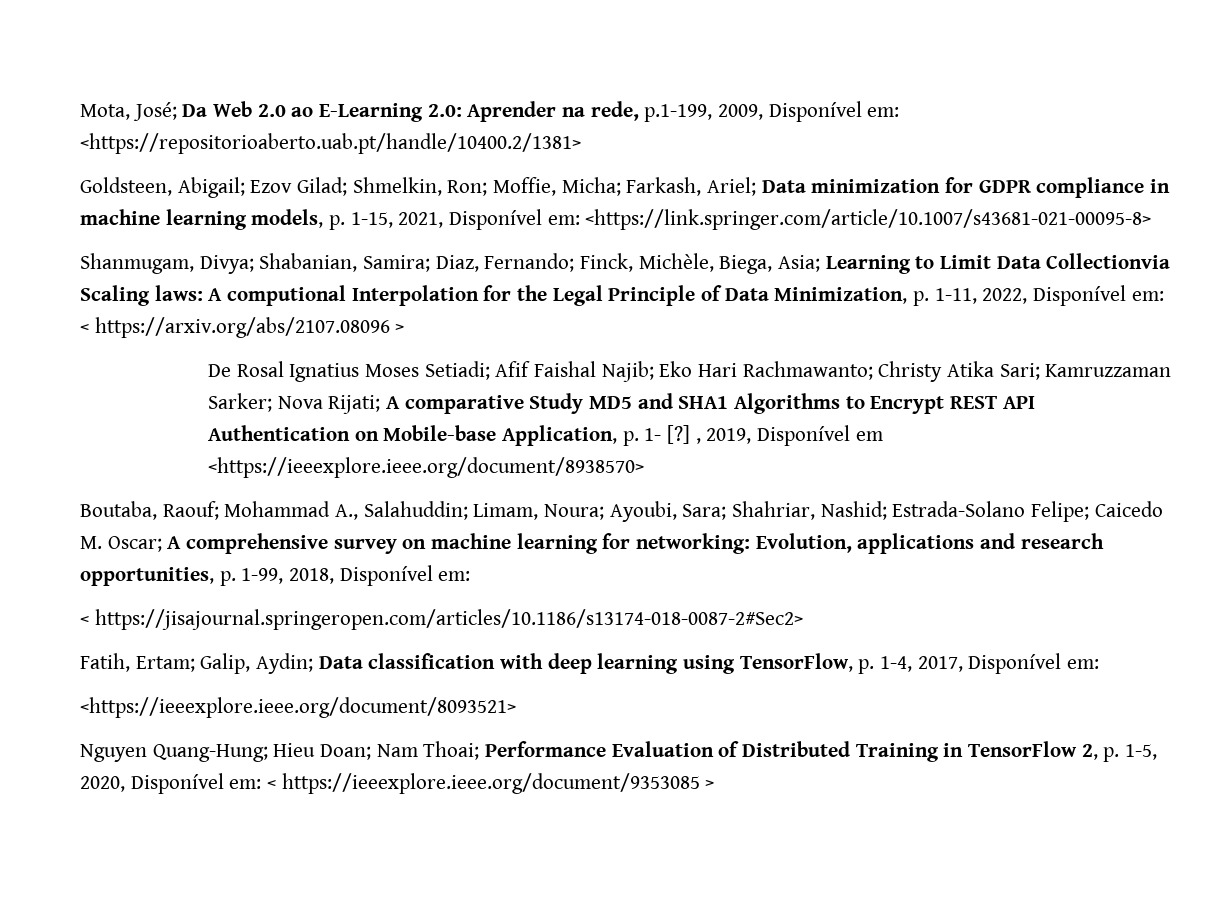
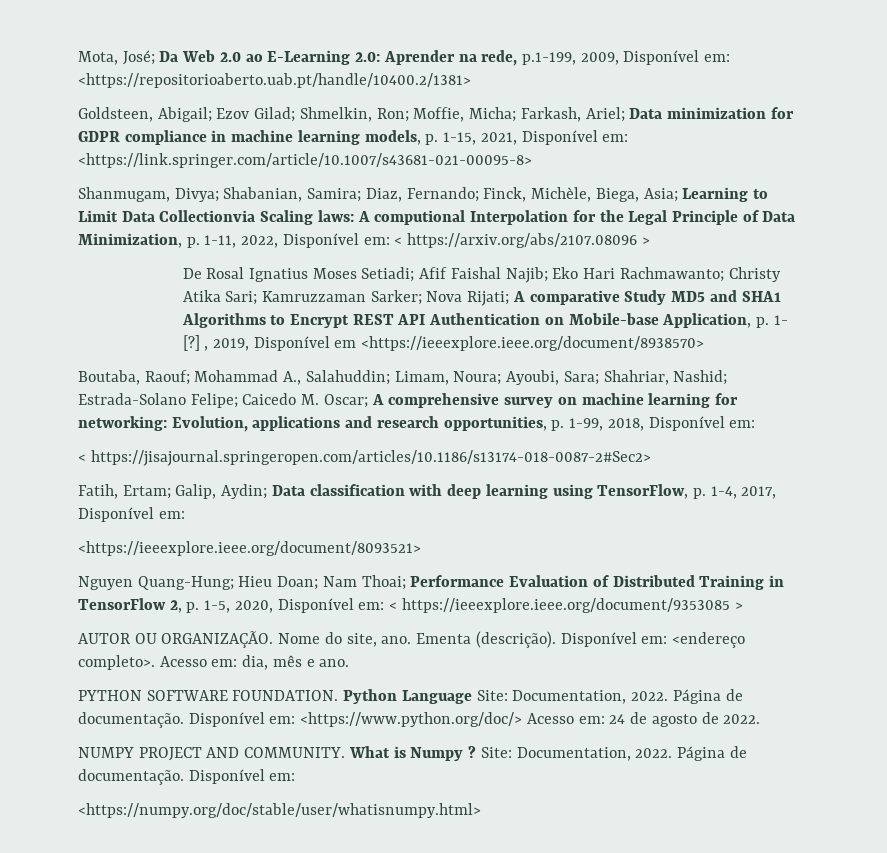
+ AUTOR OU ORGANIZAÇÃO. Nome do site, ano. Ementa (descrição). Disponível em: <endereço completo>. Acesso em: dia, mês e ano.
+ PYTHON SOFTWARE FOUNDATION. Python Language Site: Documentation, 2022. Página de documentação. Disponível em: <https://www.python.org/doc/> Acesso em: 24 de agosto de 2022.
+ NUMPY PROJECT AND COMMUNITY. What is Numpy ? Site: Documentation, 2022. Página de documentação. Disponível em:
+ <https://numpy.org/doc/stable/user/whatisnumpy.html>

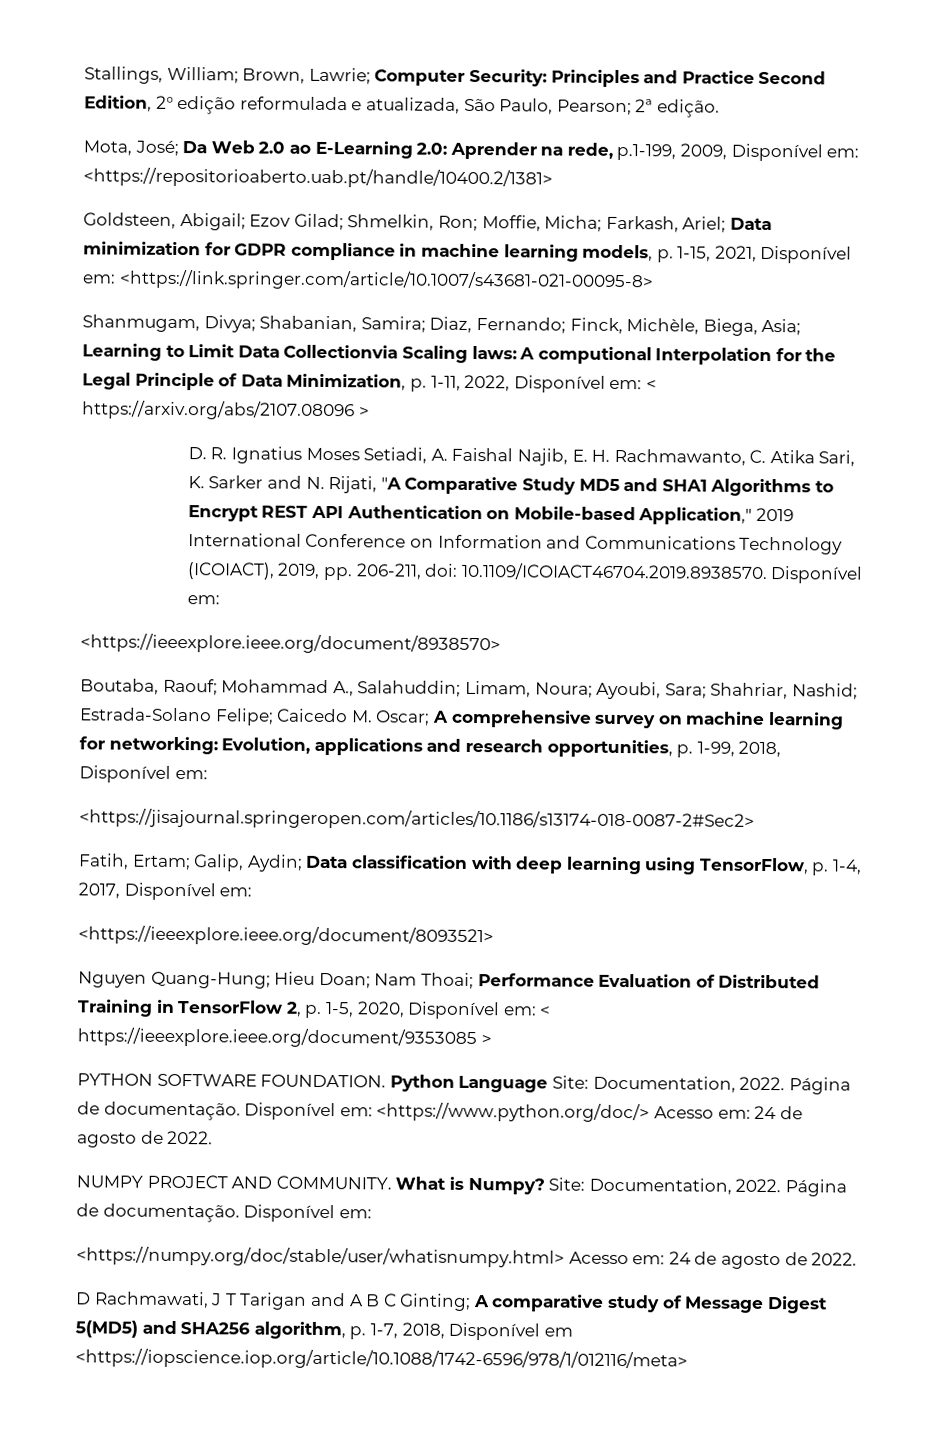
+ Stallings, William; Brown, Lawrie; Computer Security: Principles and Practice Second Edition, 2° edição reformulada e atualizada, São Paulo, Pearson; 2ª edição.
- De Rosal Ignatius Moses Setiadi; Afif Faishal Najib; Eko Hari Rachmawanto; Christy Atika Sari; Kamruzzaman Sarker; Nova Rijati; A comparative Study MD5 and SHA1 Algorithms to Encrypt REST API Authentication on Mobile-base Application, p. 1- [?] , 2019, Disponível em <https://ieeexplore.ieee.org/document/8938570>
+ D. R. Ignatius Moses Setiadi, A. Faishal Najib, E. H. Rachmawanto, C. Atika Sari, K. Sarker and N. Rijati, "A Comparative Study MD5 and SHA1 Algorithms to Encrypt REST API Authentication on Mobile-based Application," 2019 International Conference on Information and Communications Technology (ICOIACT), 2019, pp. 206-211, doi: 10.1109/ICOIACT46704.2019.8938570. Disponível em:
+ <https://ieeexplore.ieee.org/document/8938570>
- < https://jisajournal.springeropen.com/articles/10.1186/s13174-018-0087-2#Sec2>
+ <https://jisajournal.springeropen.com/articles/10.1186/s13174-018-0087-2#Sec2>
- AUTOR OU ORGANIZAÇÃO. Nome do site, ano. Ementa (descrição). Disponível em: <endereço completo>. Acesso em: dia, mês e ano.
- What is Numpy ?
+ What is Numpy?
- <https://numpy.org/doc/stable/user/whatisnumpy.html>
+ <https://numpy.org/doc/stable/user/whatisnumpy.html> Acesso em: 24 de agosto de 2022.
+ D Rachmawati, J T Tarigan and A B C Ginting; A comparative study of Message Digest 5(MD5) and SHA256 algorithm, p. 1-7, 2018, Disponível em <https://iopscience.iop.org/article/10.1088/1742-6596/978/1/012116/meta>

